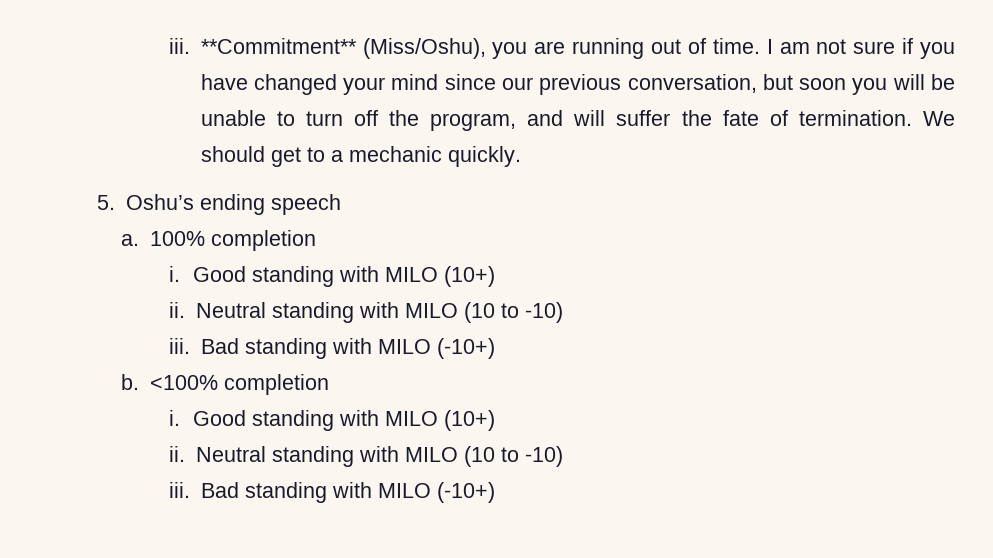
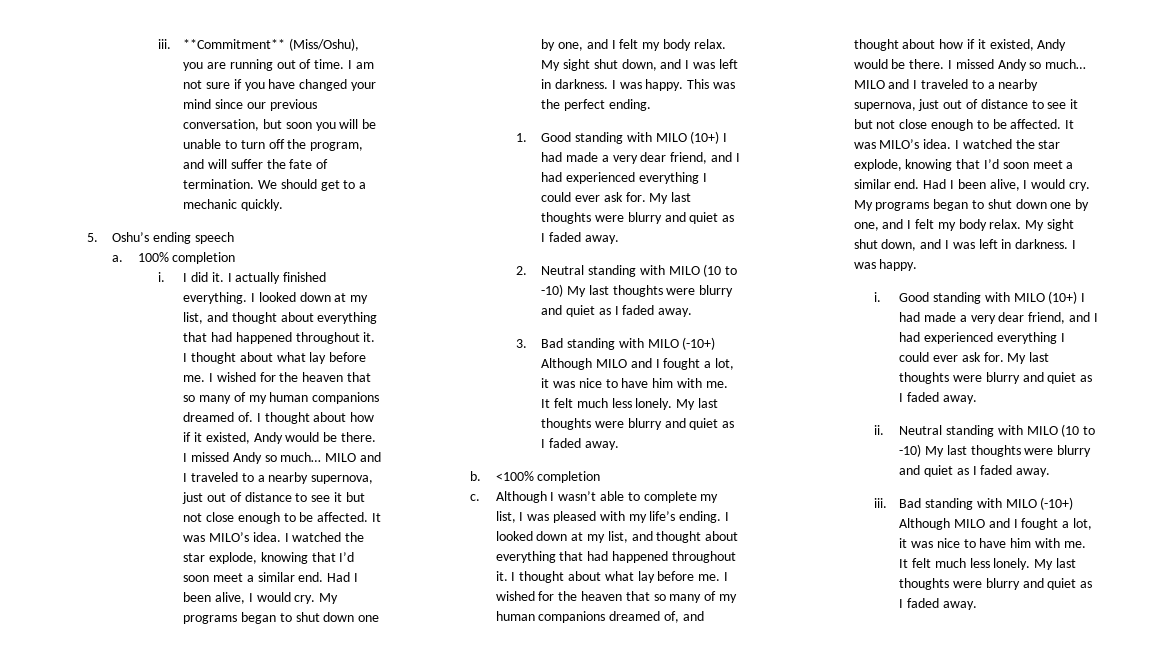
  100% completion
- i. Good standing with MILO (10+)
- ii. Neutral standing with MILO (10 to -10)
- iii. Bad standing with MILO (-10+)
+ i. I did it. I actually finished everything. I looked down at my list, and thought about everything that had happened throughout it. I thought about what lay before me. I wished for the heaven that so many of my human companions dreamed of. I thought about how if it existed, Andy would be there. I missed Andy so much… MILO and I traveled to a nearby supernova, just out of distance to see it but not close enough to be affected. It was MILO’s idea. I watched the star explode, knowing that I’d soon meet a similar end. Had I been alive, I would cry. My programs began to shut down one by one, and I felt my body relax. My sight shut down, and I was left in darkness. I was happy. This was the perfect ending.
+ 1. Good standing with MILO (10+) I had made a very dear friend, and I had experienced everything I could ever ask for. My last thoughts were blurry and quiet as I faded away.
+ 2. Neutral standing with MILO (10 to -10) My last thoughts were blurry and quiet as I faded away.
+ 3. Bad standing with MILO (-10+) Although MILO and I fought a lot, it was nice to have him with me. It felt much less lonely. My last thoughts were blurry and quiet as I faded away.
  b. <100% completion
- i. Good standing with MILO (10+)
- ii. Neutral standing with MILO (10 to -10)
- iii. Bad standing with MILO (-10+)
+ c. Although I wasn’t able to complete my list, I was pleased with my life’s ending. I looked down at my list, and thought about everything that had happened throughout it. I thought about what lay before me. I wished for the heaven that so many of my human companions dreamed of, and thought about how if it existed, Andy would be there. I missed Andy so much… MILO and I traveled to a nearby supernova, just out of distance to see it but not close enough to be affected. It was MILO’s idea. I watched the star explode, knowing that I’d soon meet a similar end. Had I been alive, I would cry. My programs began to shut down one by one, and I felt my body relax. My sight shut down, and I was left in darkness. I was happy.
+ i. Good standing with MILO (10+) I had made a very dear friend, and I had experienced everything I could ever ask for. My last thoughts were blurry and quiet as I faded away.
+ ii. Neutral standing with MILO (10 to -10) My last thoughts were blurry and quiet as I faded away.
+ iii. Bad standing with MILO (-10+) Although MILO and I fought a lot, it was nice to have him with me. It felt much less lonely. My last thoughts were blurry and quiet as I faded away.

